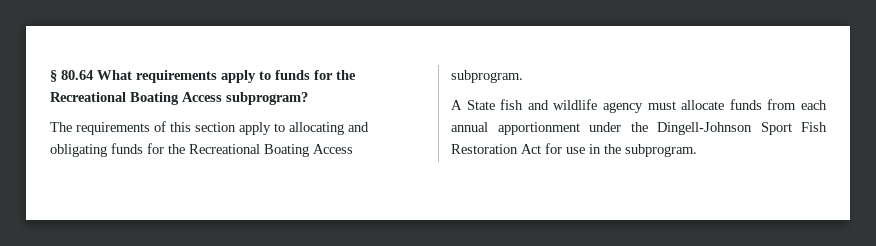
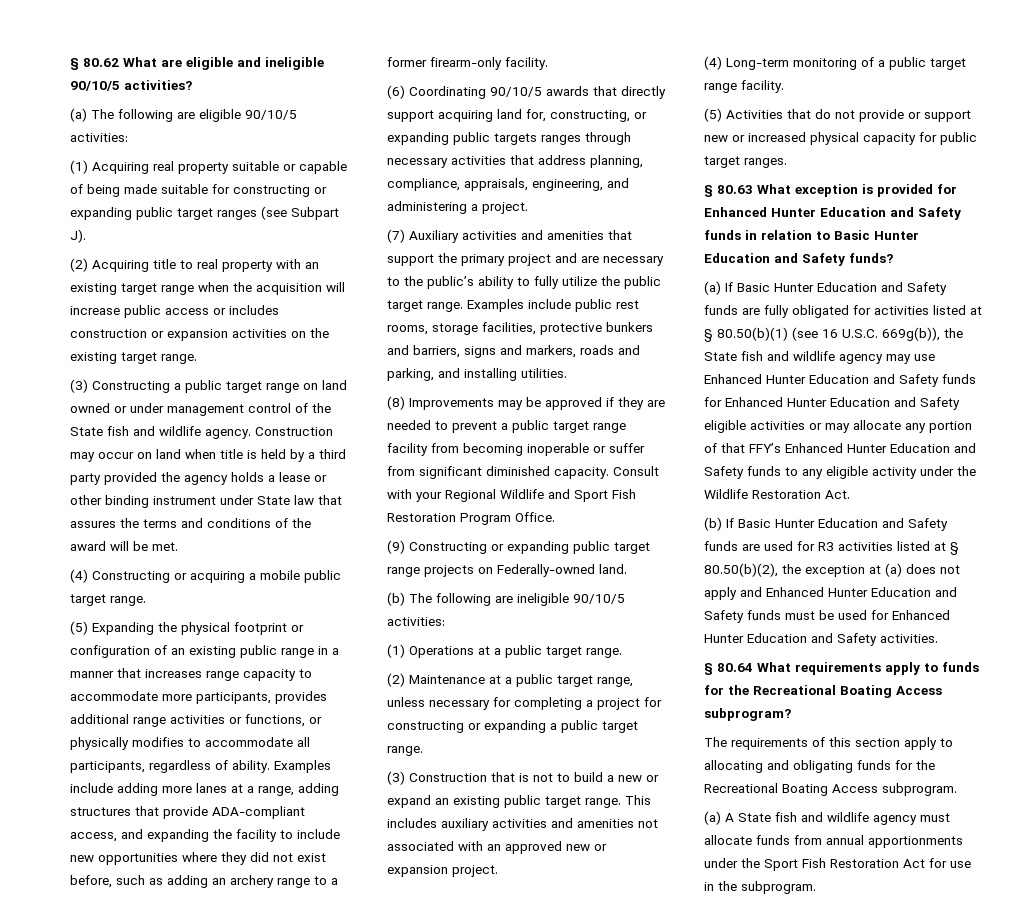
+ § 80.62 What are eligible and ineligible 90/10/5 activities?
+ (a) The following are eligible 90/10/5 activities:
+ (1) Acquiring real property suitable or capable of being made suitable for constructing or expanding public target ranges (see Subpart J).
+ (2) Acquiring title to real property with an existing target range when the acquisition will increase public access or includes construction or expansion activities on the existing target range.
+ (3) Constructing a public target range on land owned or under management control of the State fish and wildlife agency. Construction may occur on land when title is held by a third party provided the agency holds a lease or other binding instrument under State law that assures the terms and conditions of the award will be met.
+ (4) Constructing or acquiring a mobile public target range.
+ (5) Expanding the physical footprint or configuration of an existing public range in a manner that increases range capacity to accommodate more participants, provides additional range activities or functions, or physically modifies to accommodate all participants, regardless of ability. Examples include adding more lanes at a range, adding structures that provide ADA-compliant access, and expanding the facility to include new opportunities where they did not exist before, such as adding an archery range to a former firearm-only facility.
+ (6) Coordinating 90/10/5 awards that directly support acquiring land for, constructing, or expanding public targets ranges through necessary activities that address planning, compliance, appraisals, engineering, and administering a project.
+ (7) Auxiliary activities and amenities that support the primary project and are necessary to the public’s ability to fully utilize the public target range. Examples include public rest rooms, storage facilities, protective bunkers and barriers, signs and markers, roads and parking, and installing utilities.
+ (8) Improvements may be approved if they are needed to prevent a public target range facility from becoming inoperable or suffer from significant diminished capacity. Consult with your Regional Wildlife and Sport Fish Restoration Program Office.
+ (9) Constructing or expanding public target range projects on Federally-owned land.
+ (b) The following are ineligible 90/10/5 activities:
+ (1) Operations at a public target range.
+ (2) Maintenance at a public target range, unless necessary for completing a project for constructing or expanding a public target range.
+ (3) Construction that is not to build a new or expand an existing public target range. This includes auxiliary activities and amenities not associated with an approved new or expansion project.
+ (4) Long-term monitoring of a public target range facility.
+ (5) Activities that do not provide or support new or increased physical capacity for public target ranges.
+ § 80.63 What exception is provided for Enhanced Hunter Education and Safety funds in relation to Basic Hunter Education and Safety funds?
+ (a) If Basic Hunter Education and Safety funds are fully obligated for activities listed at § 80.50(b)(1) (see 16 U.S.C. 669g(b)), the State fish and wildlife agency may use Enhanced Hunter Education and Safety funds for Enhanced Hunter Education and Safety eligible activities or may allocate any portion of that FFY’s Enhanced Hunter Education and Safety funds to any eligible activity under the Wildlife Restoration Act.
+ (b) If Basic Hunter Education and Safety funds are used for R3 activities listed at § 80.50(b)(2), the exception at (a) does not apply and Enhanced Hunter Education and Safety funds must be used for Enhanced Hunter Education and Safety activities.
- A State fish and wildlife agency must allocate funds from each annual apportionment under the Dingell-Johnson Sport Fish Restoration Act for use in the subprogram.
+ (a) A State fish and wildlife agency must allocate funds from annual apportionments under the Sport Fish Restoration Act for use in the subprogram.

